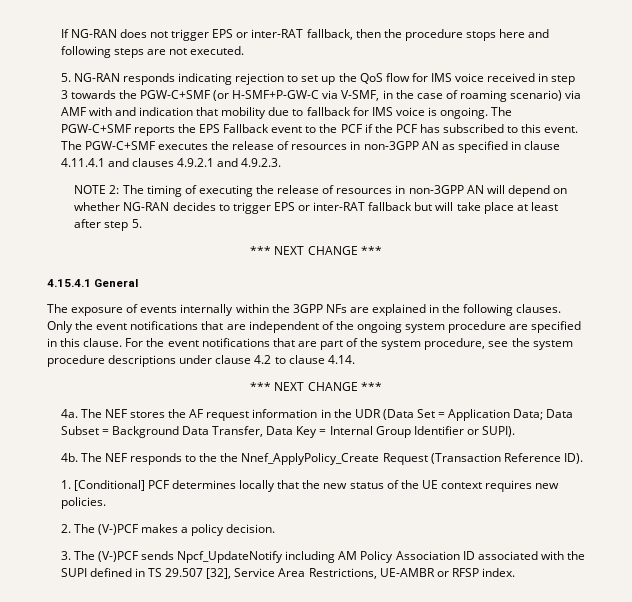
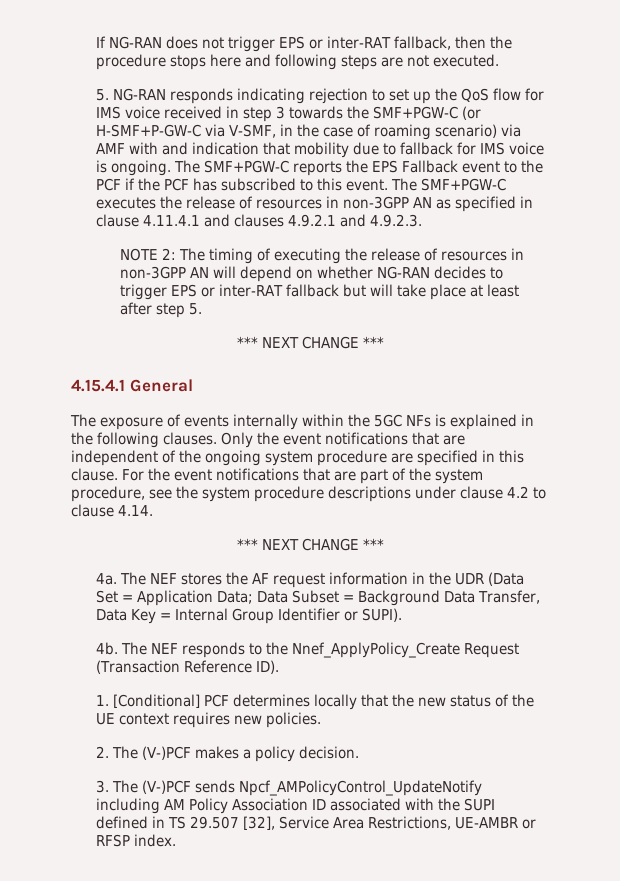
- 5. NG-RAN responds indicating rejection to set up the QoS flow for IMS voice received in step 3 towards the PGW-C+SMF (or H-SMF+P-GW-C via V-SMF, in the case of roaming scenario) via AMF with and indication that mobility due to fallback for IMS voice is ongoing.
+ 5. NG-RAN responds indicating rejection to set up the QoS flow for IMS voice received in step 3 towards the SMF+PGW-C (or H-SMF+P-GW-C via V-SMF, in the case of roaming scenario) via AMF with and indication that mobility due to fallback for IMS voice is ongoing.
- The PGW-C+SMF reports the EPS Fallback event to the PCF if the PCF has subscribed to this event.
+ The SMF+PGW-C reports the EPS Fallback event to the PCF if the PCF has subscribed to this event.
- The PGW-C+SMF executes the release of resources in non-3GPP AN as specified in clause 4.11.4.1 and clauses 4.9.2.1 and 4.9.2.3.
+ The SMF+PGW-C executes the release of resources in non-3GPP AN as specified in clause 4.11.4.1 and clauses 4.9.2.1 and 4.9.2.3.
- The exposure of events internally within the 3GPP NFs are explained in the following clauses.
+ The exposure of events internally within the 5GC NFs is explained in the following clauses.
- The NEF responds to the the Nnef_ApplyPolicy_Create Request (Transaction Reference ID).
+ The NEF responds to the Nnef_ApplyPolicy_Create Request (Transaction Reference ID).
- 3. The (V-)PCF sends Npcf_UpdateNotify including AM Policy Association ID associated with the SUPI defined in TS 29.507 [32], Service Area Restrictions, UE-AMBR or RFSP index.
+ 3. The (V-)PCF sends Npcf_AMPolicyControl_UpdateNotify including AM Policy Association ID associated with the SUPI defined in TS 29.507 [32], Service Area Restrictions, UE-AMBR or RFSP index.

